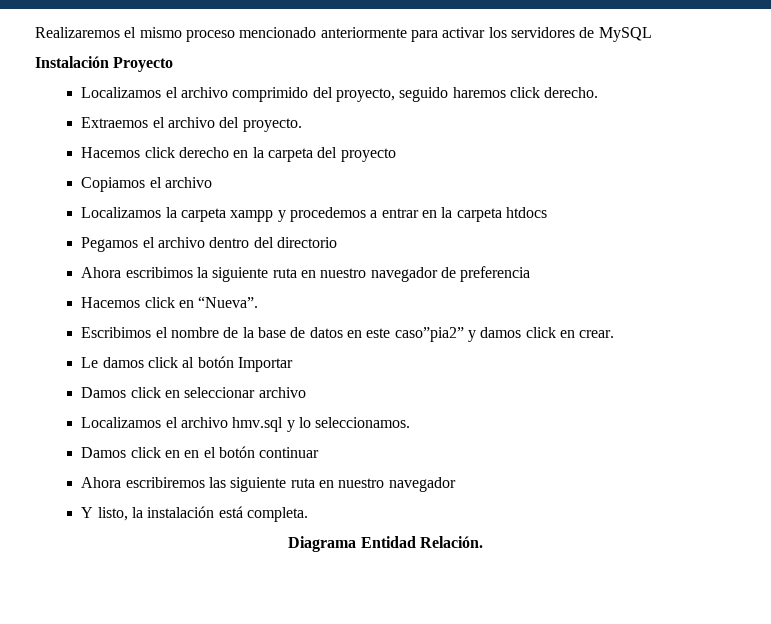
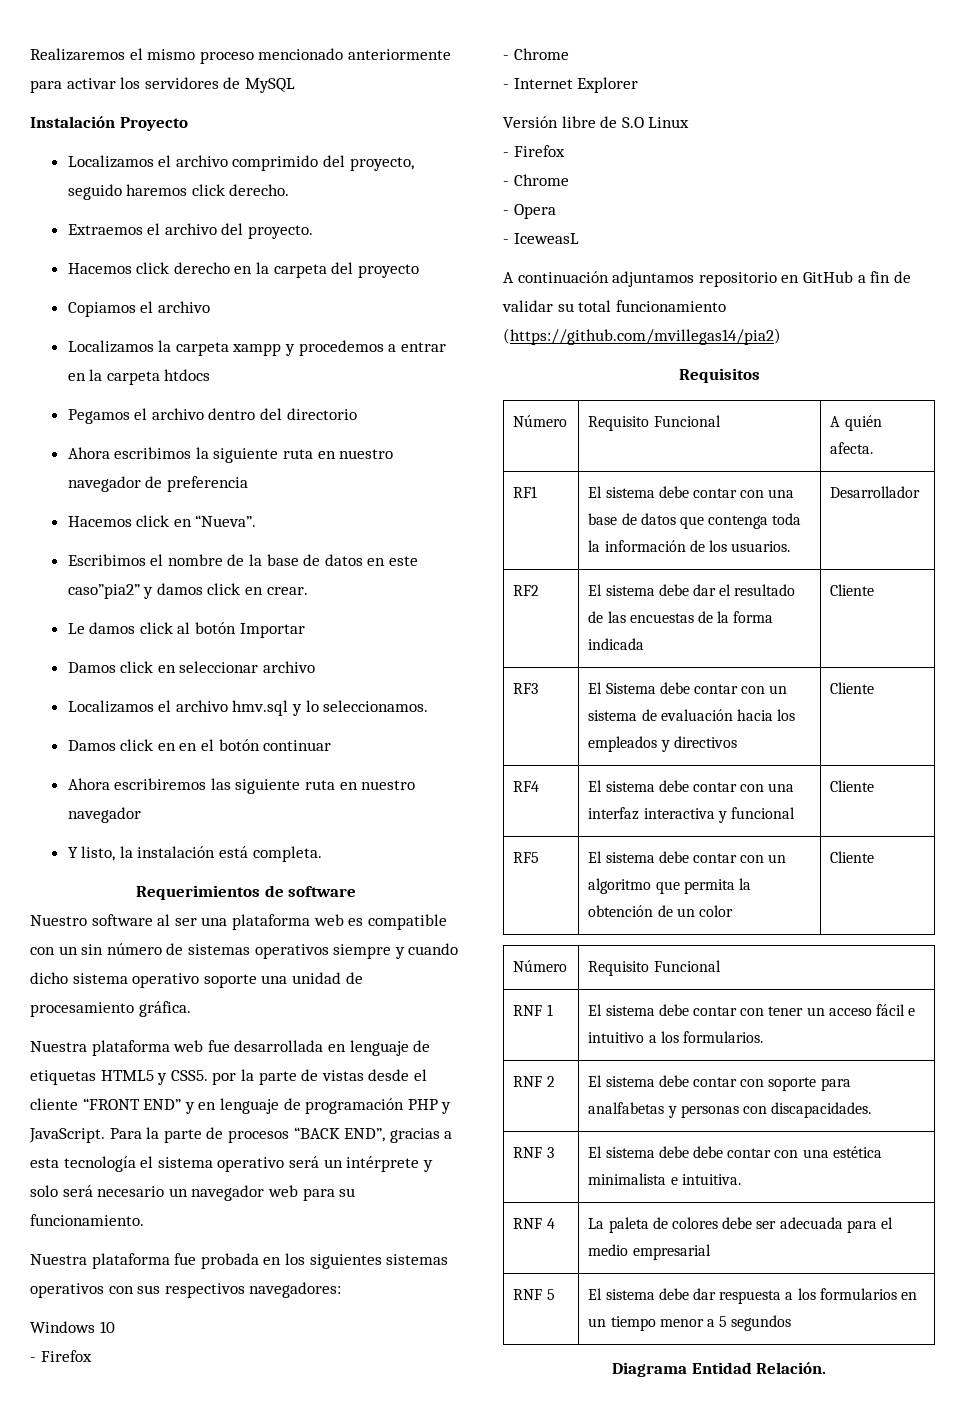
+ Requerimientos de software
+ Nuestro software al ser una plataforma web es compatible con un sin número de sistemas operativos siempre y cuando dicho sistema operativo soporte una unidad de procesamiento gráfica.
+ Nuestra plataforma web fue desarrollada en lenguaje de etiquetas HTML5 y CSS5. por la parte de vistas desde el cliente “FRONT END” y en lenguaje de programación PHP y JavaScript. Para la parte de procesos “BACK END”, gracias a esta tecnología el sistema operativo será un intérprete y solo será necesario un navegador web para su funcionamiento.
+ Nuestra plataforma fue probada en los siguientes sistemas operativos con sus respectivos navegadores:
+ Windows 10
+ - Firefox
+ - Chrome
+ - Internet Explorer
+ Versión libre de S.O Linux
+ - Firefox
+ - Chrome
+ - Opera
+ - IceweasL
+ A continuación adjuntamos repositorio en GitHub a fin de validar su total funcionamiento (https://github.com/mvillegas14/pia2)
+ Requisitos
+ Número | Requisito Funcional | A quién afecta.
+ RF1 | El sistema debe contar con una base de datos que contenga toda la información de los usuarios. | Desarrollador
+ RF2 | El sistema debe dar el resultado de las encuestas de la forma indicada | Cliente
+ RF3 | El Sistema debe contar con un sistema de evaluación hacia los empleados y directivos | Cliente
+ RF4 | El sistema debe contar con una interfaz interactiva y funcional | Cliente
+ RF5 | El sistema debe contar con un algoritmo que permita la obtención de un color | Cliente
+ Número | Requisito Funcional
+ RNF 1 | El sistema debe contar con tener un acceso fácil e intuitivo a los formularios.
+ RNF 2 | El sistema debe contar con soporte para analfabetas y personas con discapacidades.
+ RNF 3 | El sistema debe debe contar con una estética minimalista e intuitiva.
+ RNF 4 | La paleta de colores debe ser adecuada para el medio empresarial
+ RNF 5 | El sistema debe dar respuesta a los formularios en un tiempo menor a 5 segundos

